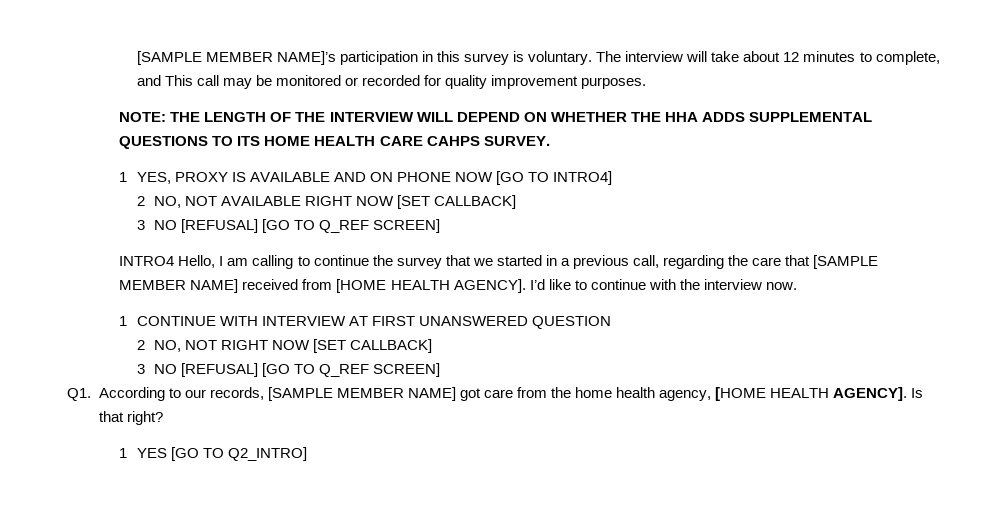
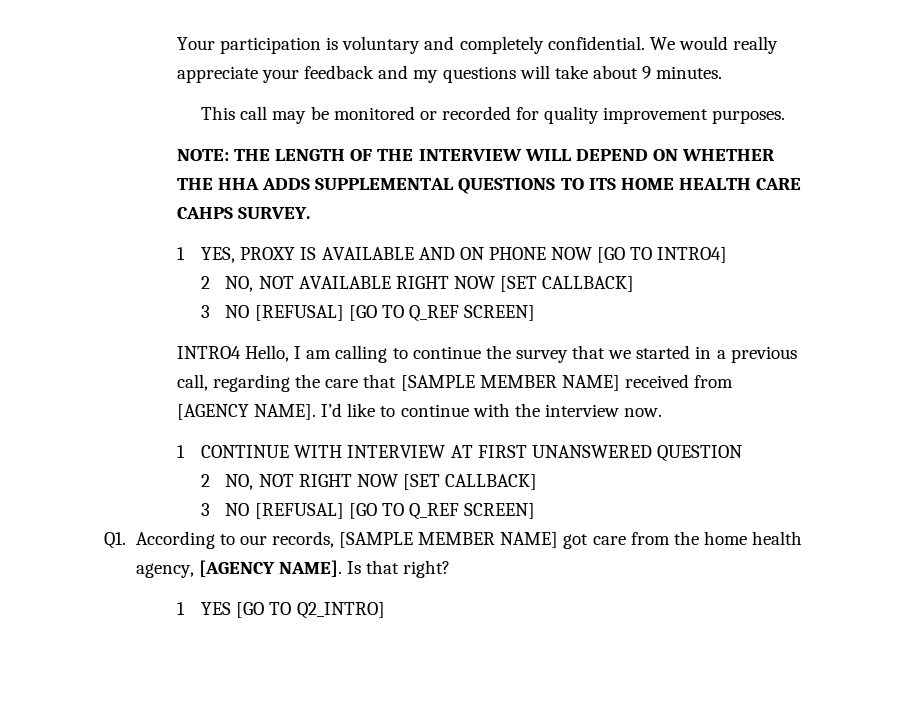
- [SAMPLE MEMBER NAME]’s participation in this survey is voluntary. The interview will take about 12 minutes to complete, and This call may be monitored or recorded for quality improvement purposes.
+ Your participation is voluntary and completely confidential. We would really appreciate your feedback and my questions will take about 9 minutes.
+ This call may be monitored or recorded for quality improvement purposes.
- INTRO4 Hello, I am calling to continue the survey that we started in a previous call, regarding the care that [SAMPLE MEMBER NAME] received from [HOME HEALTH AGENCY].
+ INTRO4 Hello, I am calling to continue the survey that we started in a previous call, regarding the care that [SAMPLE MEMBER NAME] received from [AGENCY NAME].
- Q1. According to our records, [SAMPLE MEMBER NAME] got care from the home health agency, [HOME HEALTH AGENCY].
+ Q1. According to our records, [SAMPLE MEMBER NAME] got care from the home health agency, [AGENCY NAME].

